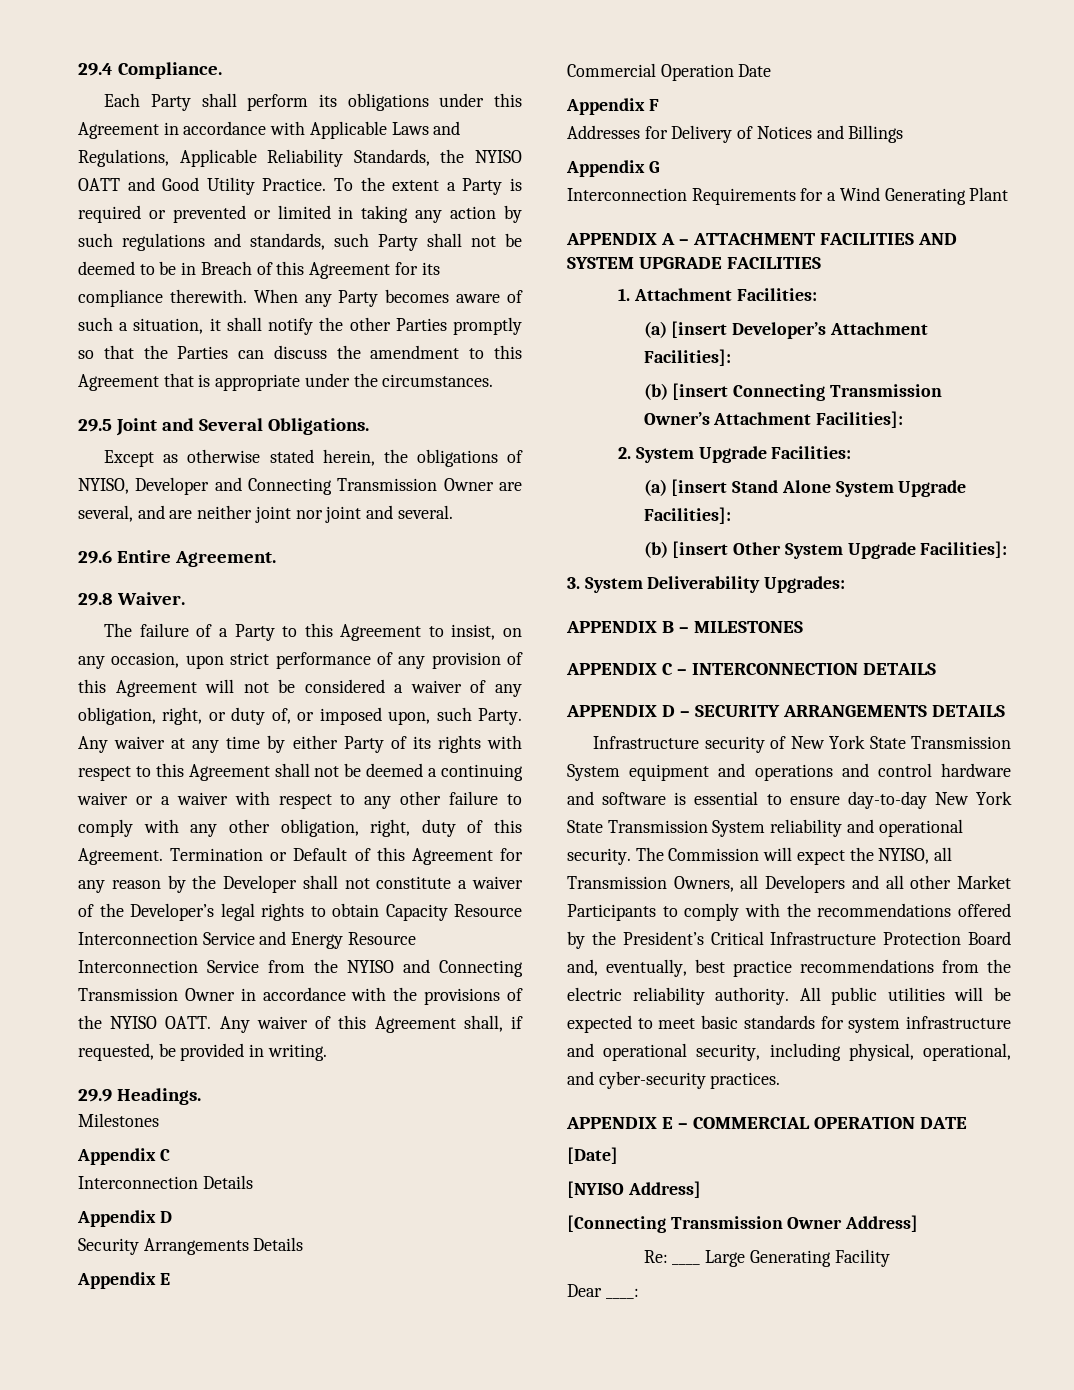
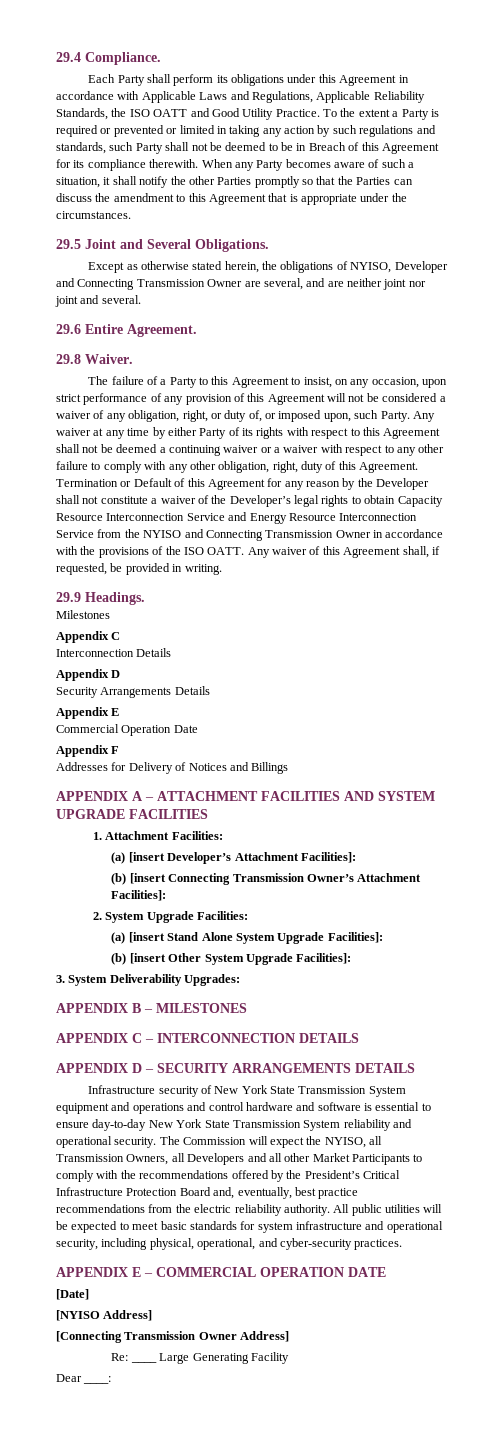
- Each Party shall perform its obligations under this Agreement in accordance with Applicable Laws and Regulations, Applicable Reliability Standards, the NYISO OATT and Good Utility Practice.
+ Each Party shall perform its obligations under this Agreement in accordance with Applicable Laws and Regulations, Applicable Reliability Standards, the ISO OATT and Good Utility Practice.
- Termination or Default of this Agreement for any reason by the Developer shall not constitute a waiver of the Developer’s legal rights to obtain Capacity Resource Interconnection Service and Energy Resource Interconnection Service from the NYISO and Connecting Transmission Owner in accordance with the provisions of the NYISO OATT.
+ Termination or Default of this Agreement for any reason by the Developer shall not constitute a waiver of the Developer’s legal rights to obtain Capacity Resource Interconnection Service and Energy Resource Interconnection Service from the NYISO and Connecting Transmission Owner in accordance with the provisions of the ISO OATT.
- Appendix G
- Interconnection Requirements for a Wind Generating Plant

